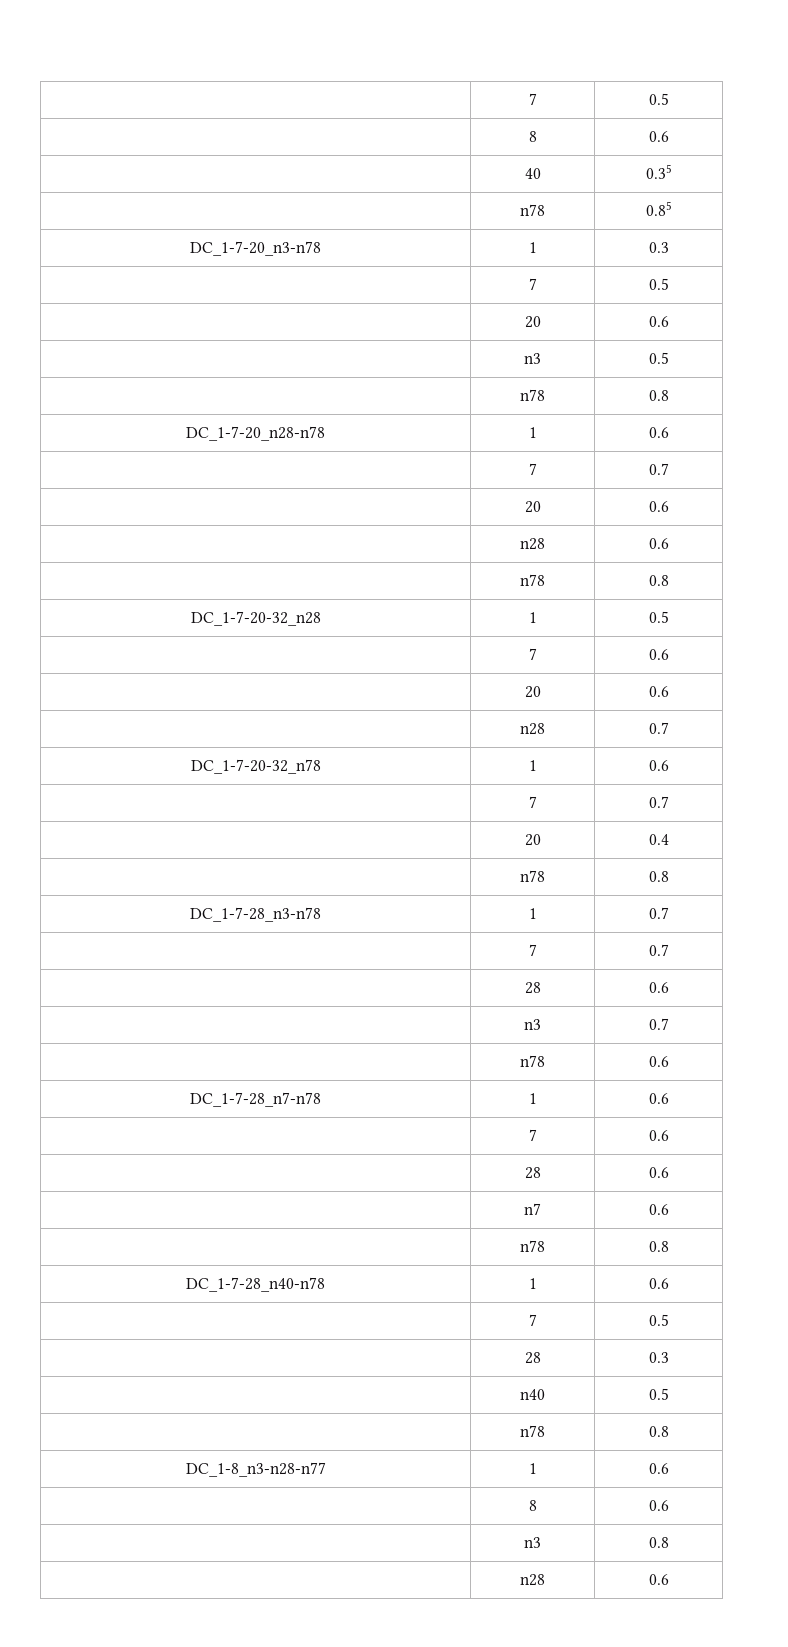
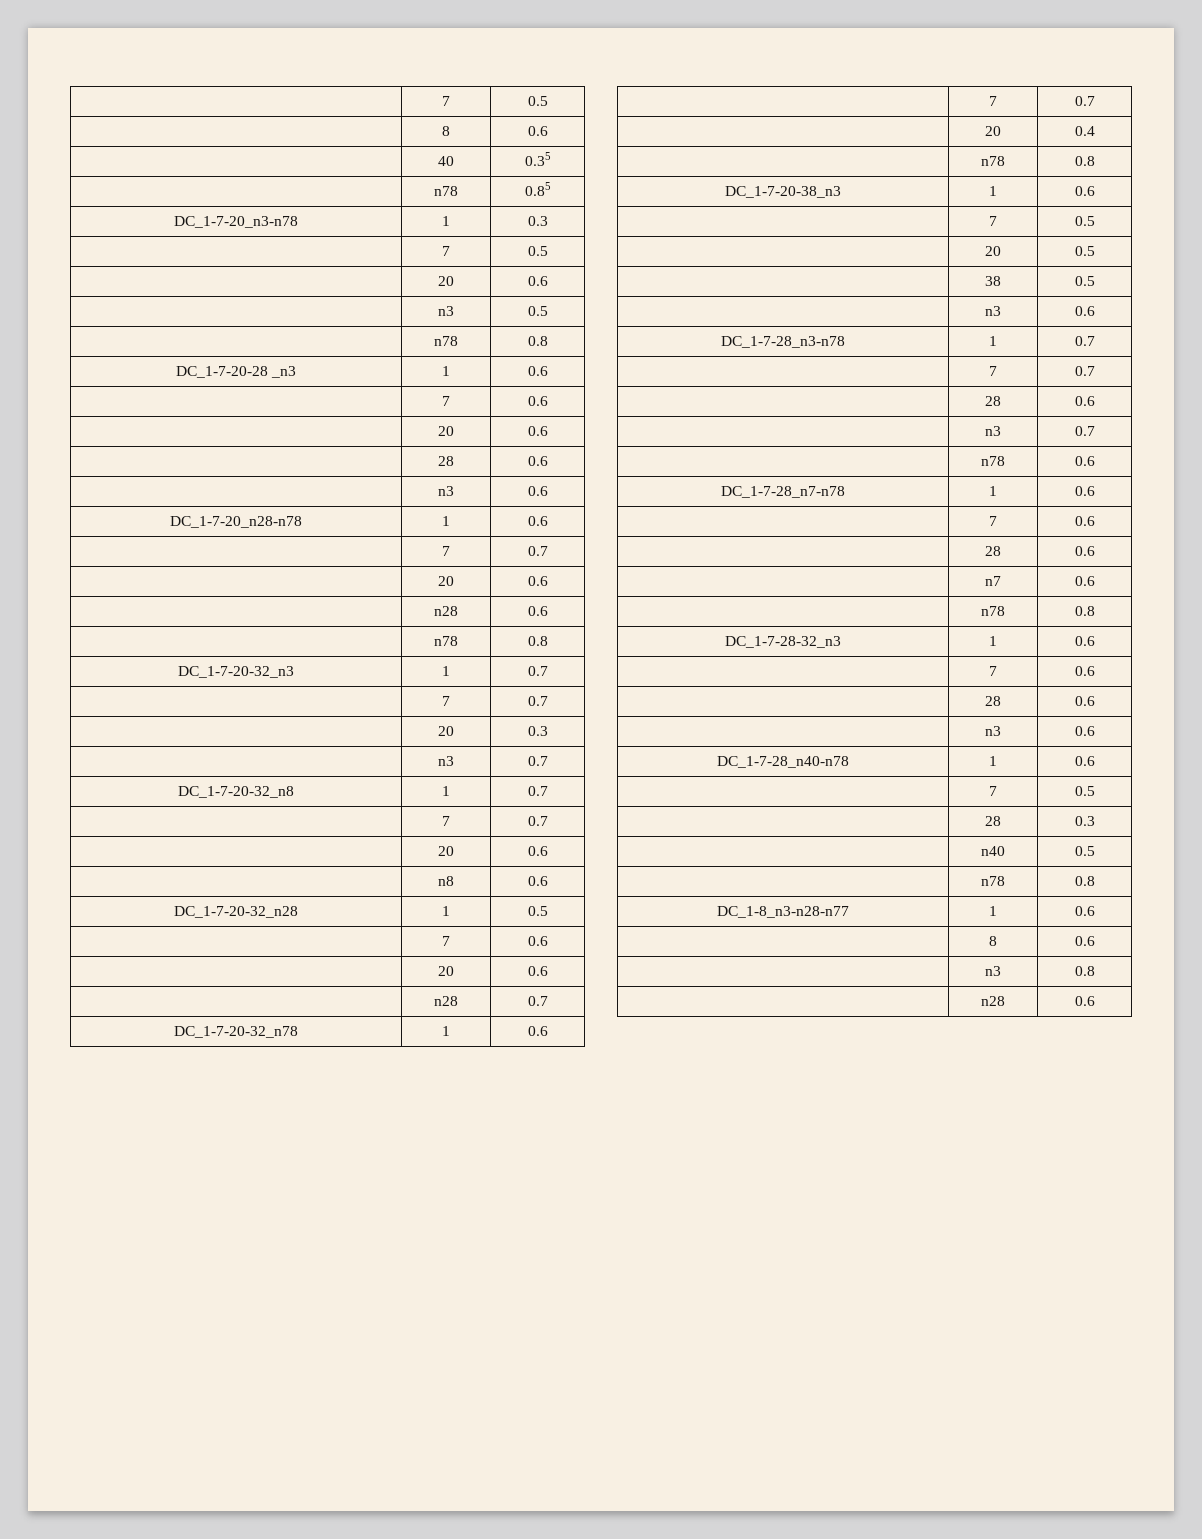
+ DC_1-7-20-28 _n3 | 1 | 0.6
+ | 7 | 0.6
+ | 20 | 0.6
+ | 28 | 0.6
+ | n3 | 0.6
+ DC_1-7-20-32_n3 | 1 | 0.7
+ | 7 | 0.7
+ | 20 | 0.3
+ | n3 | 0.7
+ DC_1-7-20-32_n8 | 1 | 0.7
+ | 7 | 0.7
+ | 20 | 0.6
+ | n8 | 0.6
+ DC_1-7-20-38_n3 | 1 | 0.6
+ | 7 | 0.5
+ | 20 | 0.5
+ | 38 | 0.5
+ | n3 | 0.6
+ DC_1-7-28-32_n3 | 1 | 0.6
+ | 7 | 0.6
+ | 28 | 0.6
+ | n3 | 0.6

